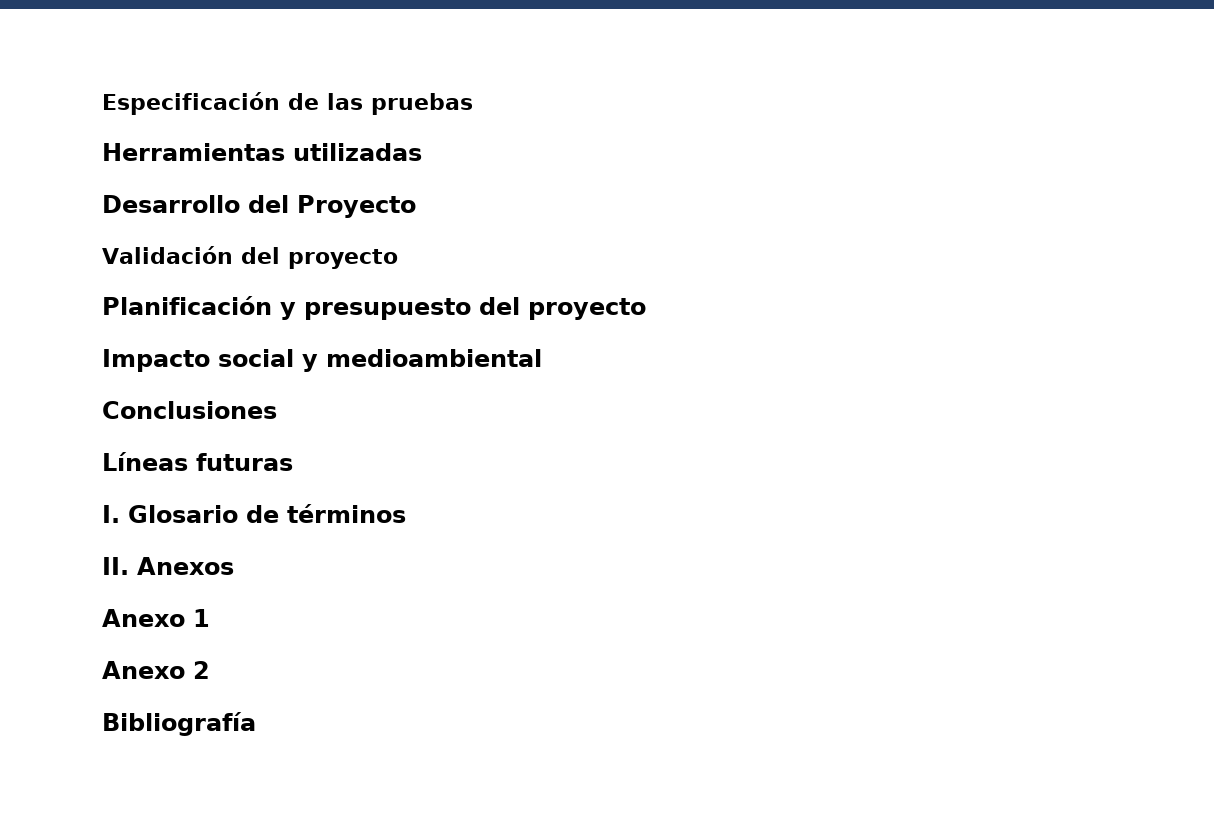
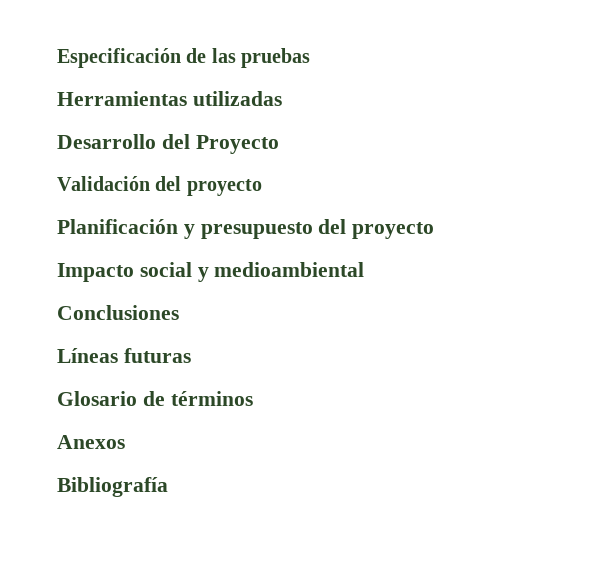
- I. Glosario de términos
+ Glosario de términos
- II. Anexos
+ Anexos
- Anexo 1
- Anexo 2

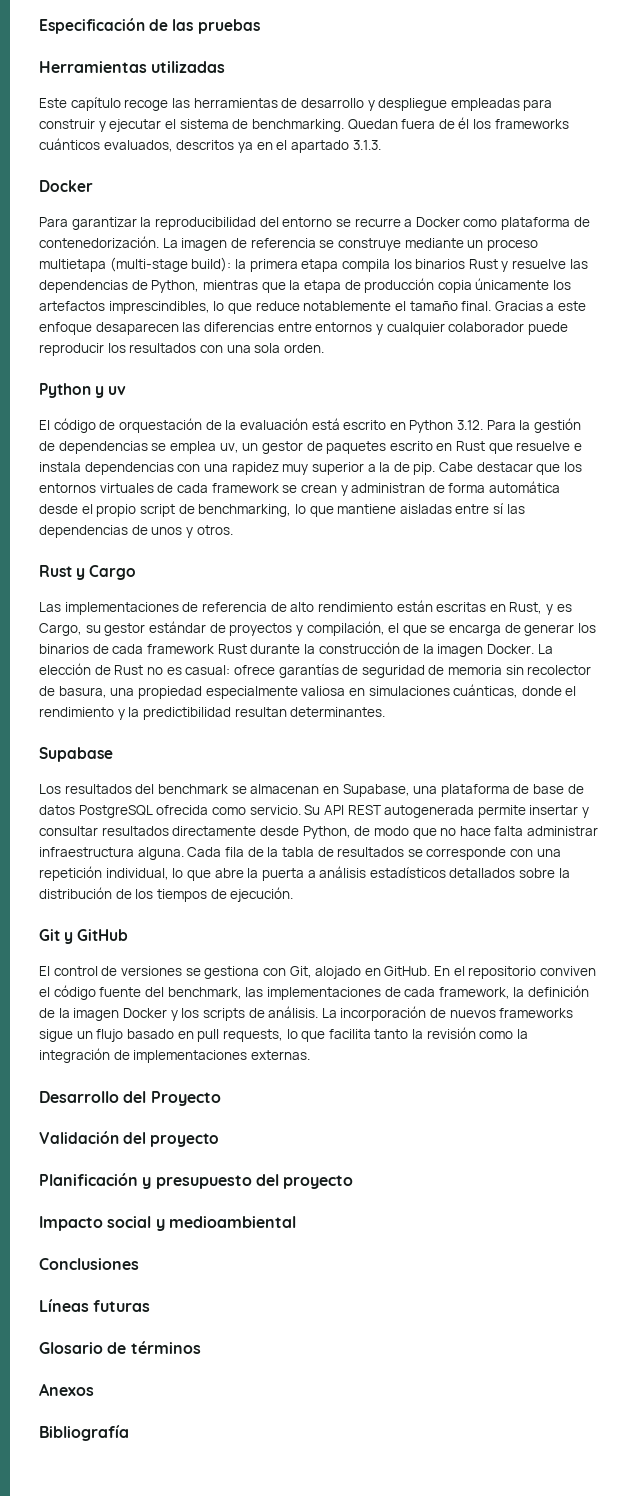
+ Este capítulo recoge las herramientas de desarrollo y despliegue empleadas para construir y ejecutar el sistema de benchmarking. Quedan fuera de él los frameworks cuánticos evaluados, descritos ya en el apartado 3.1.3.
+ Docker
+ Para garantizar la reproducibilidad del entorno se recurre a Docker como plataforma de contenedorización. La imagen de referencia se construye mediante un proceso multietapa (multi-stage build): la primera etapa compila los binarios Rust y resuelve las dependencias de Python, mientras que la etapa de producción copia únicamente los artefactos imprescindibles, lo que reduce notablemente el tamaño final. Gracias a este enfoque desaparecen las diferencias entre entornos y cualquier colaborador puede reproducir los resultados con una sola orden.
+ Python y uv
+ El código de orquestación de la evaluación está escrito en Python 3.12. Para la gestión de dependencias se emplea uv, un gestor de paquetes escrito en Rust que resuelve e instala dependencias con una rapidez muy superior a la de pip. Cabe destacar que los entornos virtuales de cada framework se crean y administran de forma automática desde el propio script de benchmarking, lo que mantiene aisladas entre sí las dependencias de unos y otros.
+ Rust y Cargo
+ Las implementaciones de referencia de alto rendimiento están escritas en Rust, y es Cargo, su gestor estándar de proyectos y compilación, el que se encarga de generar los binarios de cada framework Rust durante la construcción de la imagen Docker. La elección de Rust no es casual: ofrece garantías de seguridad de memoria sin recolector de basura, una propiedad especialmente valiosa en simulaciones cuánticas, donde el rendimiento y la predictibilidad resultan determinantes.
+ Supabase
+ Los resultados del benchmark se almacenan en Supabase, una plataforma de base de datos PostgreSQL ofrecida como servicio. Su API REST autogenerada permite insertar y consultar resultados directamente desde Python, de modo que no hace falta administrar infraestructura alguna. Cada fila de la tabla de resultados se corresponde con una repetición individual, lo que abre la puerta a análisis estadísticos detallados sobre la distribución de los tiempos de ejecución.
+ Git y GitHub
+ El control de versiones se gestiona con Git, alojado en GitHub. En el repositorio conviven el código fuente del benchmark, las implementaciones de cada framework, la definición de la imagen Docker y los scripts de análisis. La incorporación de nuevos frameworks sigue un flujo basado en pull requests, lo que facilita tanto la revisión como la integración de implementaciones externas.

